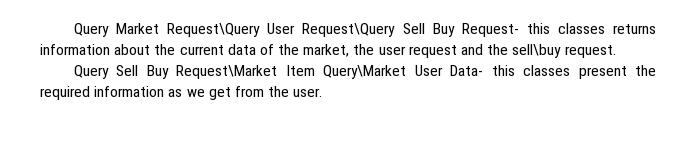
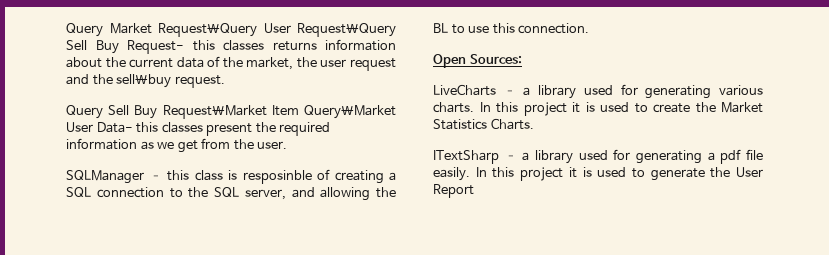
+ SQLManager – this class is resposinble of creating a SQL connection to the SQL server, and allowing the BL to use this connection.
+ Open Sources:
+ LiveCharts – a library used for generating various charts. In this project it is used to create the Market Statistics Charts.
+ ITextSharp – a library used for generating a pdf file easily. In this project it is used to generate the User Report

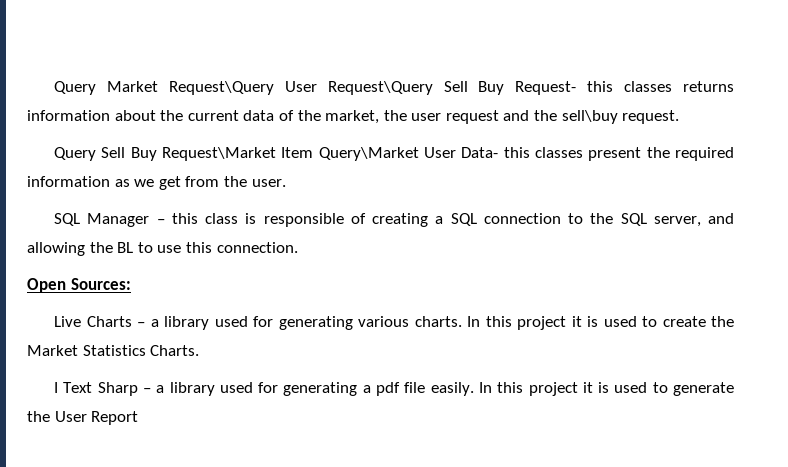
- SQLManager – this class is resposinble of creating a SQL connection to the SQL server, and allowing the BL to use this connection.
+ SQL Manager – this class is responsible of creating a SQL connection to the SQL server, and allowing the BL to use this connection.
- LiveCharts – a library used for generating various charts.
+ Live Charts – a library used for generating various charts.
- ITextSharp – a library used for generating a pdf file easily.
+ I Text Sharp – a library used for generating a pdf file easily.

